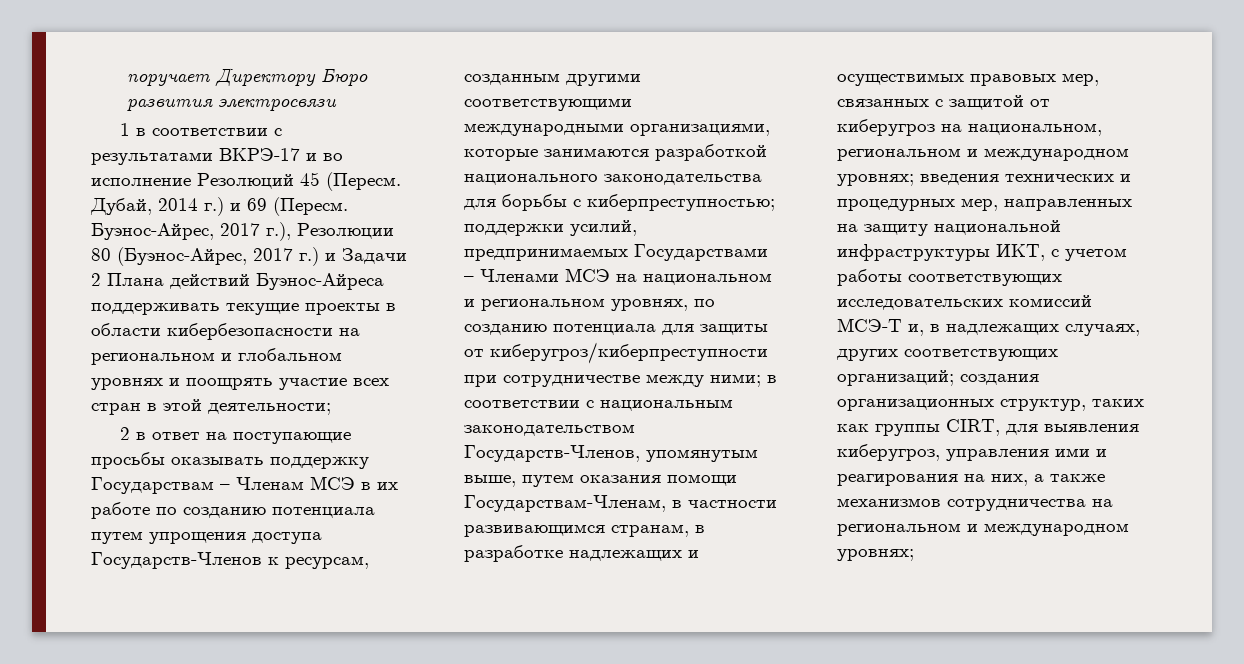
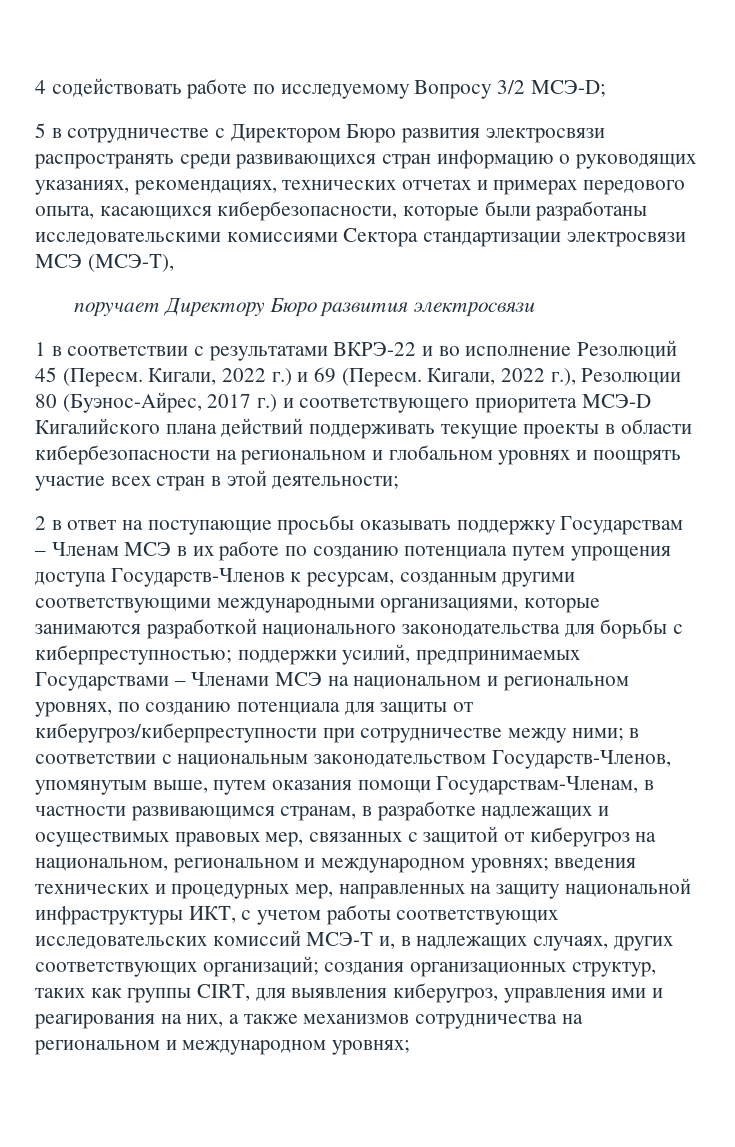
+ 4 содействовать работе по исследуемому Вопросу 3/2 МСЭ-D;
+ 5 в сотрудничестве с Директором Бюро развития электросвязи распространять среди развивающихся стран информацию о руководящих указаниях, рекомендациях, технических отчетах и примерах передового опыта, касающихся кибербезопасности, которые были разработаны исследовательскими комиссиями Сектора стандартизации электросвязи МСЭ (МСЭ-Т),
- 1 в соответствии с результатами ВКРЭ-17 и во исполнение Резолюций 45 (Пересм.
+ 1 в соответствии с результатами ВКРЭ-22 и во исполнение Резолюций 45 (Пересм.
- Дубай, 2014 г.) и 69 (Пересм.
+ Кигали, 2022 г.) и 69 (Пересм.
- Буэнос-Айрес, 2017 г.), Резолюции 80 (Буэнос-Айрес, 2017 г.) и Задачи 2 Плана действий Буэнос-Айреса поддерживать текущие проекты в области кибербезопасности на региональном и глобальном уровнях и поощрять участие всех стран в этой деятельности;
+ Кигали, 2022 г.), Резолюции 80 (Буэнос-Айрес, 2017 г.) и соответствующего приоритета МСЭ-D Кигалийского плана действий поддерживать текущие проекты в области кибербезопасности на региональном и глобальном уровнях и поощрять участие всех стран в этой деятельности;

